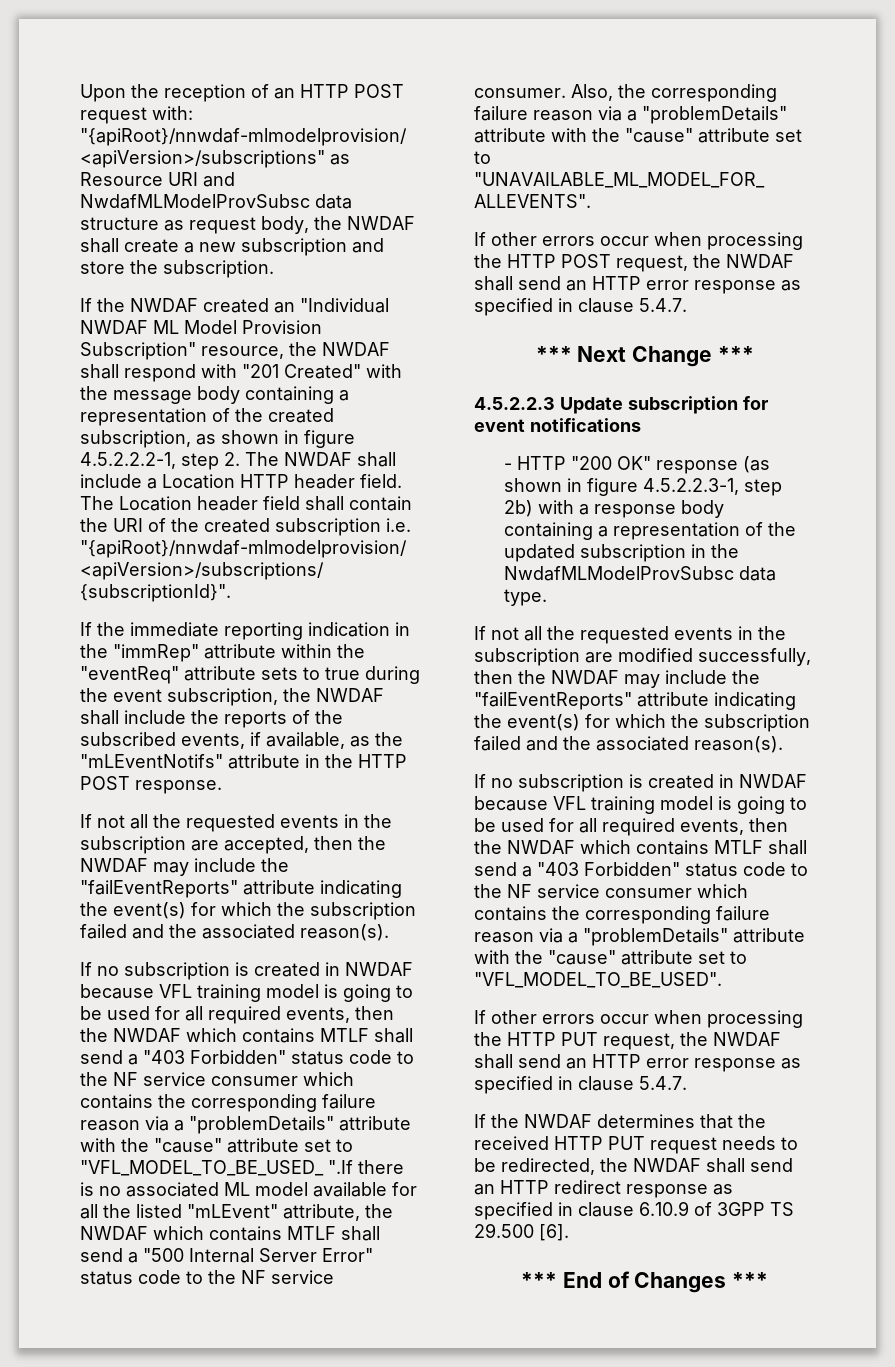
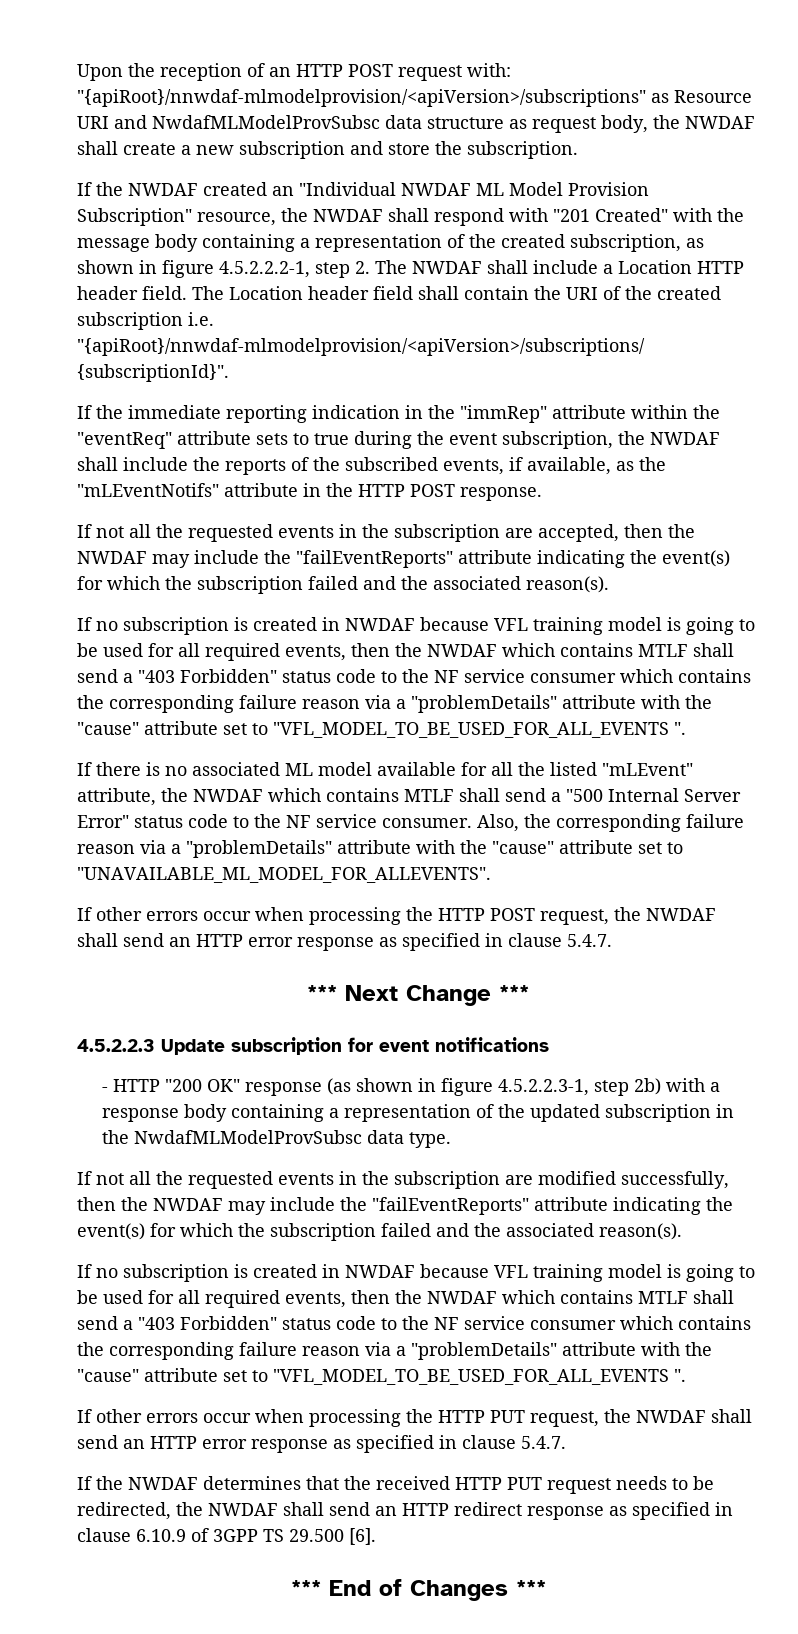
  If not all the requested events in the subscription are accepted, then the NWDAF may include the "failEventReports" attribute indicating the event(s) for which the subscription failed and the associated reason(s).
- If no subscription is created in NWDAF because VFL training model is going to be used for all required events, then the NWDAF which contains MTLF shall send a "403 Forbidden" status code to the NF service consumer which contains the corresponding failure reason via a "problemDetails" attribute with the "cause" attribute set to "VFL_MODEL_TO_BE_USED_ ".If there is no associated ML model available for all the listed "mLEvent" attribute, the NWDAF which contains MTLF shall send a "500 Internal Server Error" status code to the NF service consumer.
+ If no subscription is created in NWDAF because VFL training model is going to be used for all required events, then the NWDAF which contains MTLF shall send a "403 Forbidden" status code to the NF service consumer which contains the corresponding failure reason via a "problemDetails" attribute with the "cause" attribute set to "VFL_MODEL_TO_BE_USED_FOR_ALL_EVENTS ".
+ If there is no associated ML model available for all the listed "mLEvent" attribute, the NWDAF which contains MTLF shall send a "500 Internal Server Error" status code to the NF service consumer.
  If not all the requested events in the subscription are modified successfully, then the NWDAF may include the "failEventReports" attribute indicating the event(s) for which the subscription failed and the associated reason(s).
- If no subscription is created in NWDAF because VFL training model is going to be used for all required events, then the NWDAF which contains MTLF shall send a "403 Forbidden" status code to the NF service consumer which contains the corresponding failure reason via a "problemDetails" attribute with the "cause" attribute set to "VFL_MODEL_TO_BE_USED".
+ If no subscription is created in NWDAF because VFL training model is going to be used for all required events, then the NWDAF which contains MTLF shall send a "403 Forbidden" status code to the NF service consumer which contains the corresponding failure reason via a "problemDetails" attribute with the "cause" attribute set to "VFL_MODEL_TO_BE_USED_FOR_ALL_EVENTS ".

